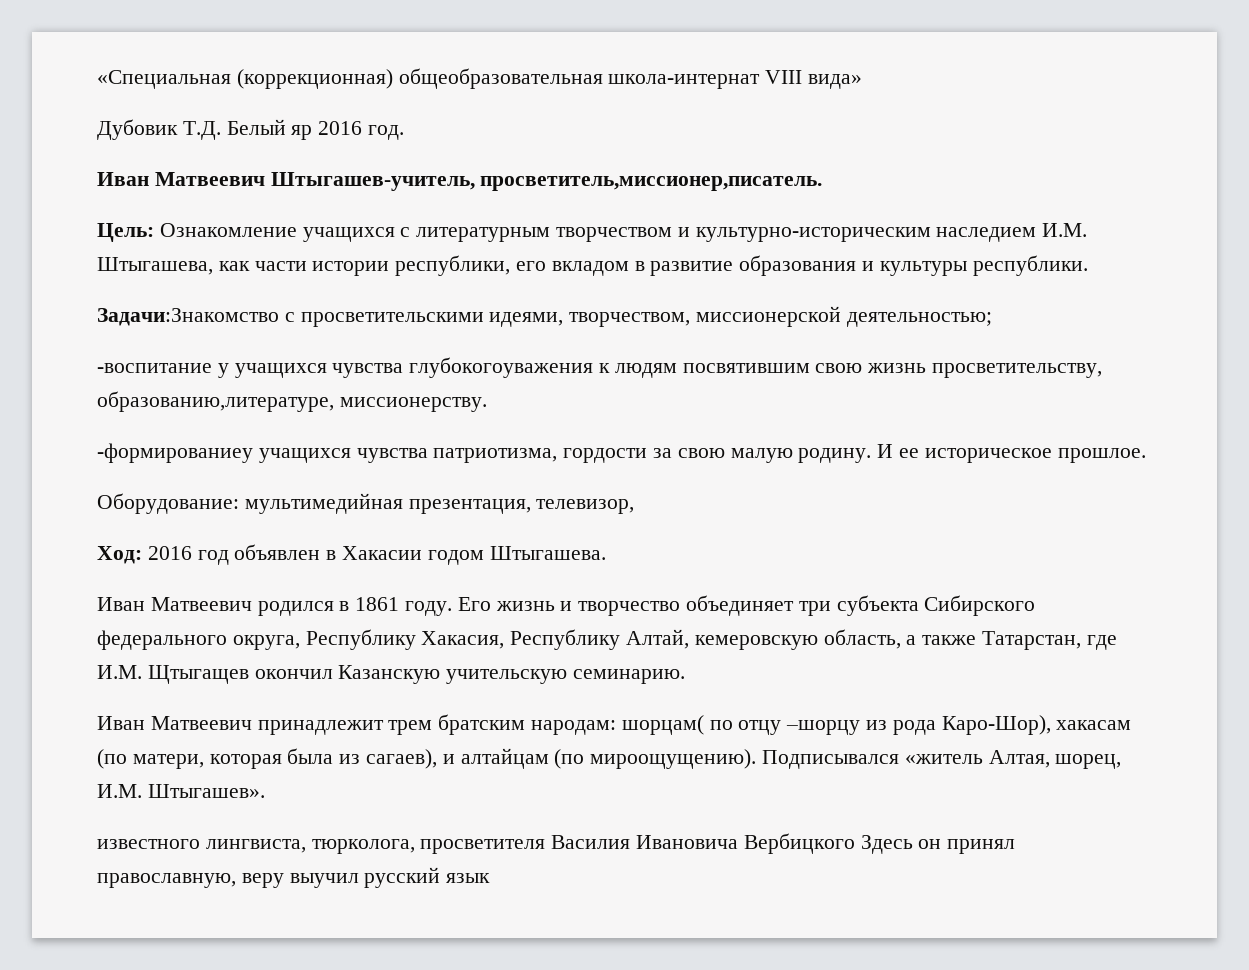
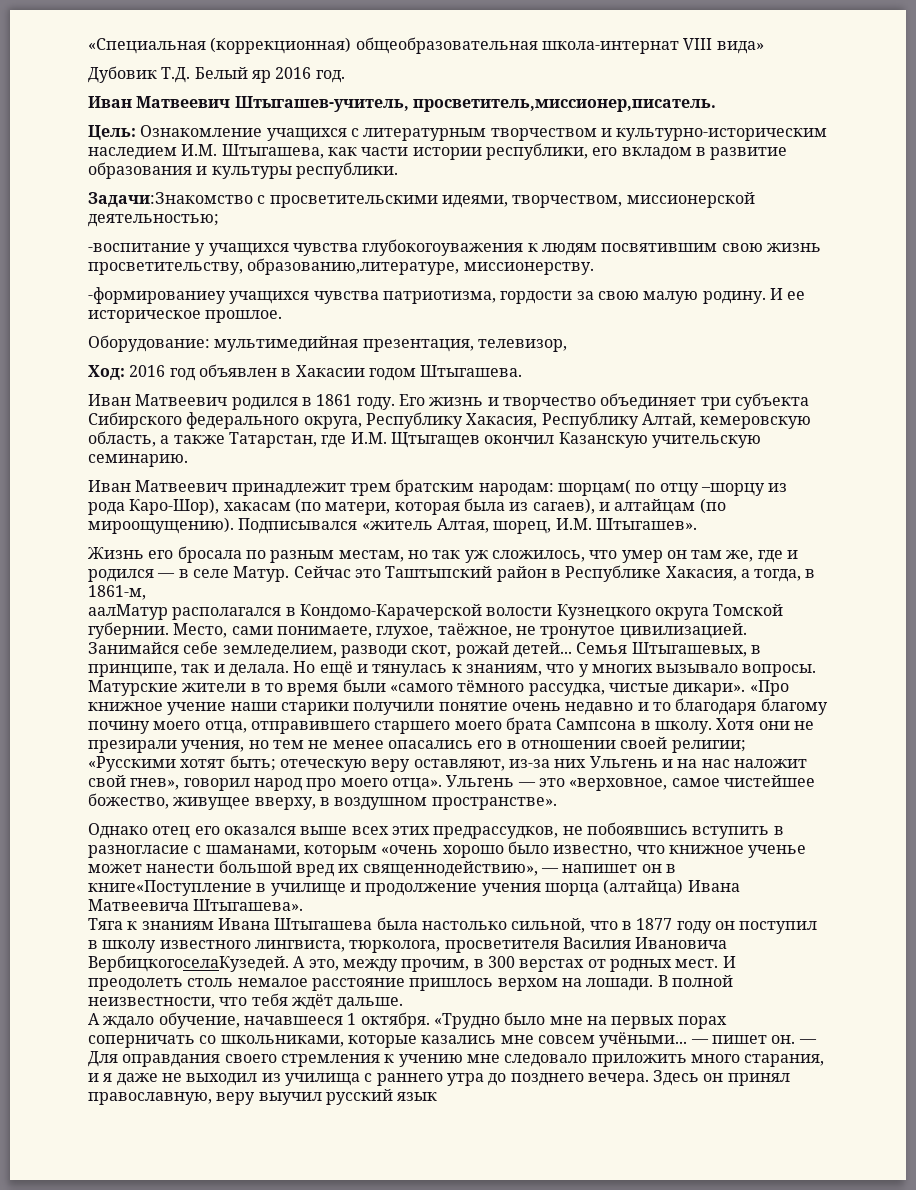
- известного лингвиста, тюрколога, просветителя Василия Ивановича Вербицкого Здесь он принял православную, веру выучил русский язык
+ Жизнь его бросала по разным местам, но так уж сложилось, что умер он там же, где и родился — в селе Матур. Сейчас это Таштыпский район в Республике Хакасия, а тогда, в 1861-м,
+ аалМатур располагался в Кондомо-Карачерской волости Кузнецкого округа Томской губернии. Место, сами понимаете, глухое, таёжное, не тронутое цивилизацией. Занимайся себе земледелием, разводи скот, рожай детей... Семья Штыгашевых, в принципе, так и делала. Но ещё и тянулась к знаниям, что у многих вызывало вопросы. Матурские жители в то время были «самого тёмного рассудка, чистые дикари». «Про книжное учение наши старики получили понятие очень недавно и то благодаря благому почину моего отца, отправившего старшего моего брата Сампсона в школу. Хотя они не презирали учения, но тем не менее опасались его в отношении своей религии; «Русскими хотят быть; отеческую веру оставляют, из-за них Ульгень и на нас наложит свой гнев», говорил народ про моего отца». Ульгень — это «верховное, самое чистейшее божество, живущее вверху, в воздушном пространстве».
+ Однако отец его оказался выше всех этих предрассудков, не побоявшись вступить в разногласие с шаманами, которым «очень хорошо было известно, что книжное ученье может нанести большой вред их священнодействию», — напишет он в книге«Поступление в училище и продолжение учения шорца (алтайца) Ивана Матвеевича Штыгашева».
+ Тяга к знаниям Ивана Штыгашева была настолько сильной, что в 1877 году он поступил в школу известного лингвиста, тюрколога, просветителя Василия Ивановича ВербицкогоселаКузедей. А это, между прочим, в 300 верстах от родных мест. И преодолеть столь немалое расстояние пришлось верхом на лошади. В полной неизвестности, что тебя ждёт дальше.
+ А ждало обучение, начавшееся 1 октября. «Трудно было мне на первых порах соперничать со школьниками, которые казались мне совсем учёными... — пишет он. — Для оправдания своего стремления к учению мне следовало приложить много старания, и я даже не выходил из училища с раннего утра до позднего вечера. Здесь он принял православную, веру выучил русский язык

